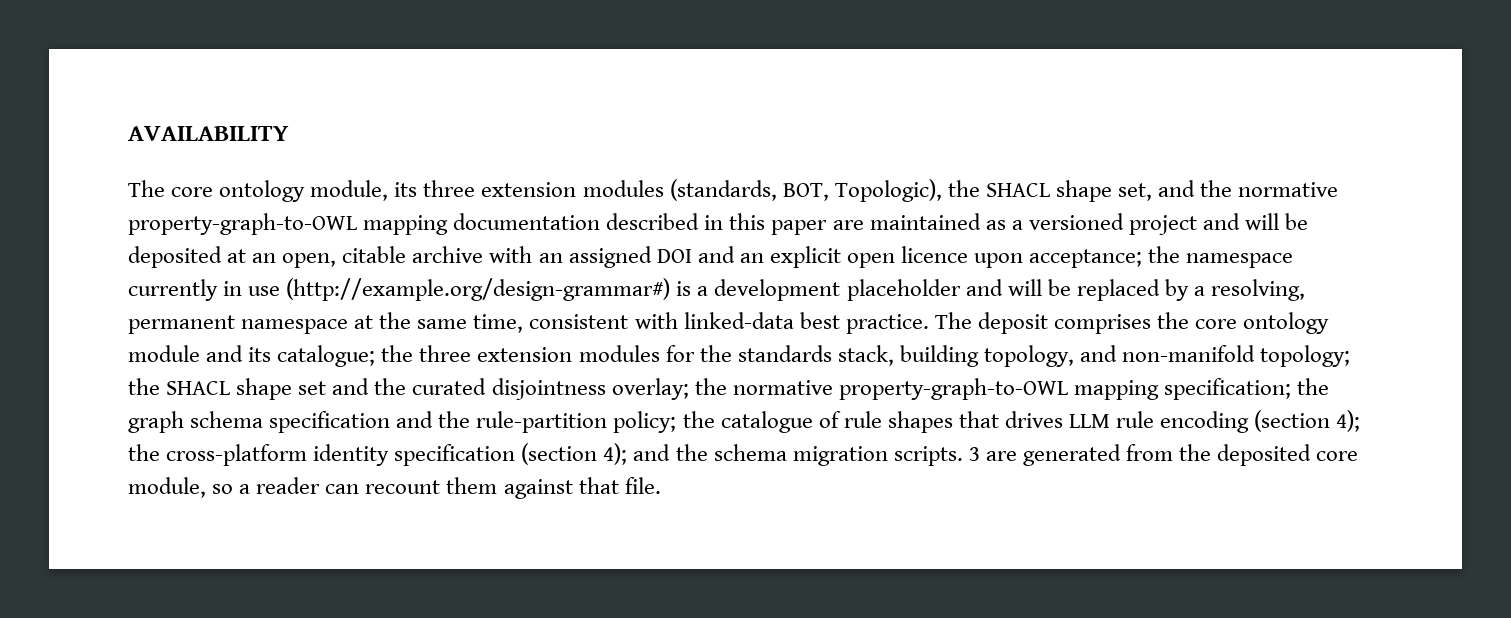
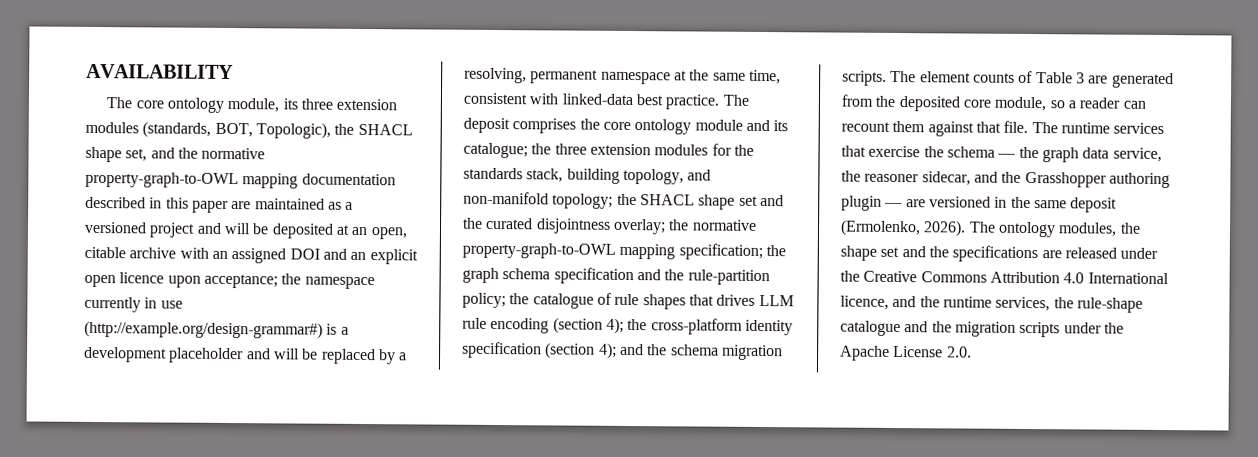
- 3 are generated from the deposited core module, so a reader can recount them against that file.
+ The element counts of Table 3 are generated from the deposited core module, so a reader can recount them against that file.
+ The runtime services that exercise the schema — the graph data service, the reasoner sidecar, and the Grasshopper authoring plugin — are versioned in the same deposit (Ermolenko, 2026). The ontology modules, the shape set and the specifications are released under the Creative Commons Attribution 4.0 International licence, and the runtime services, the rule-shape catalogue and the migration scripts under the Apache License 2.0.

